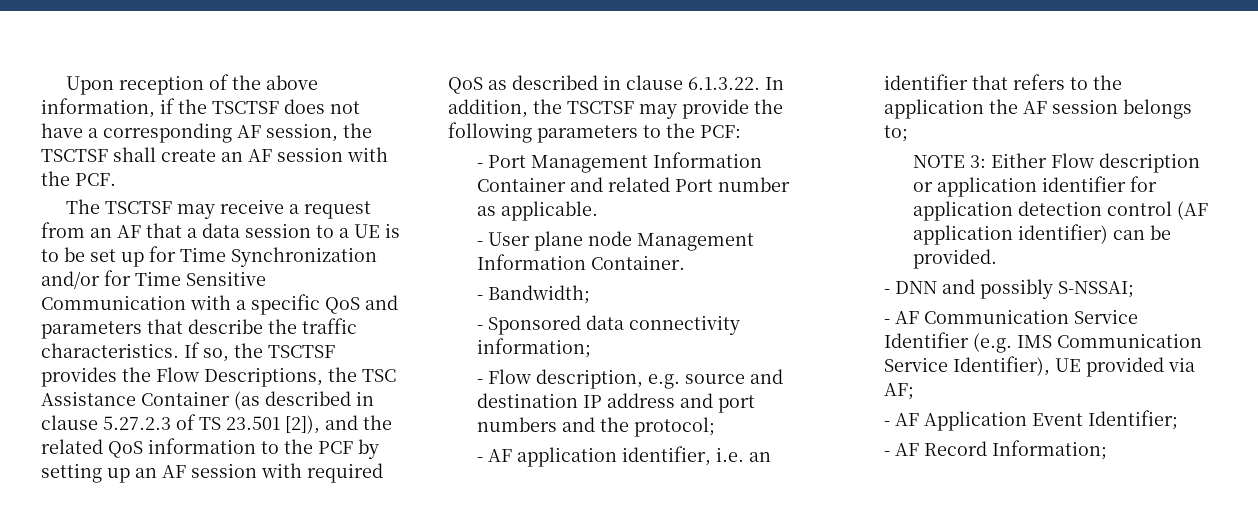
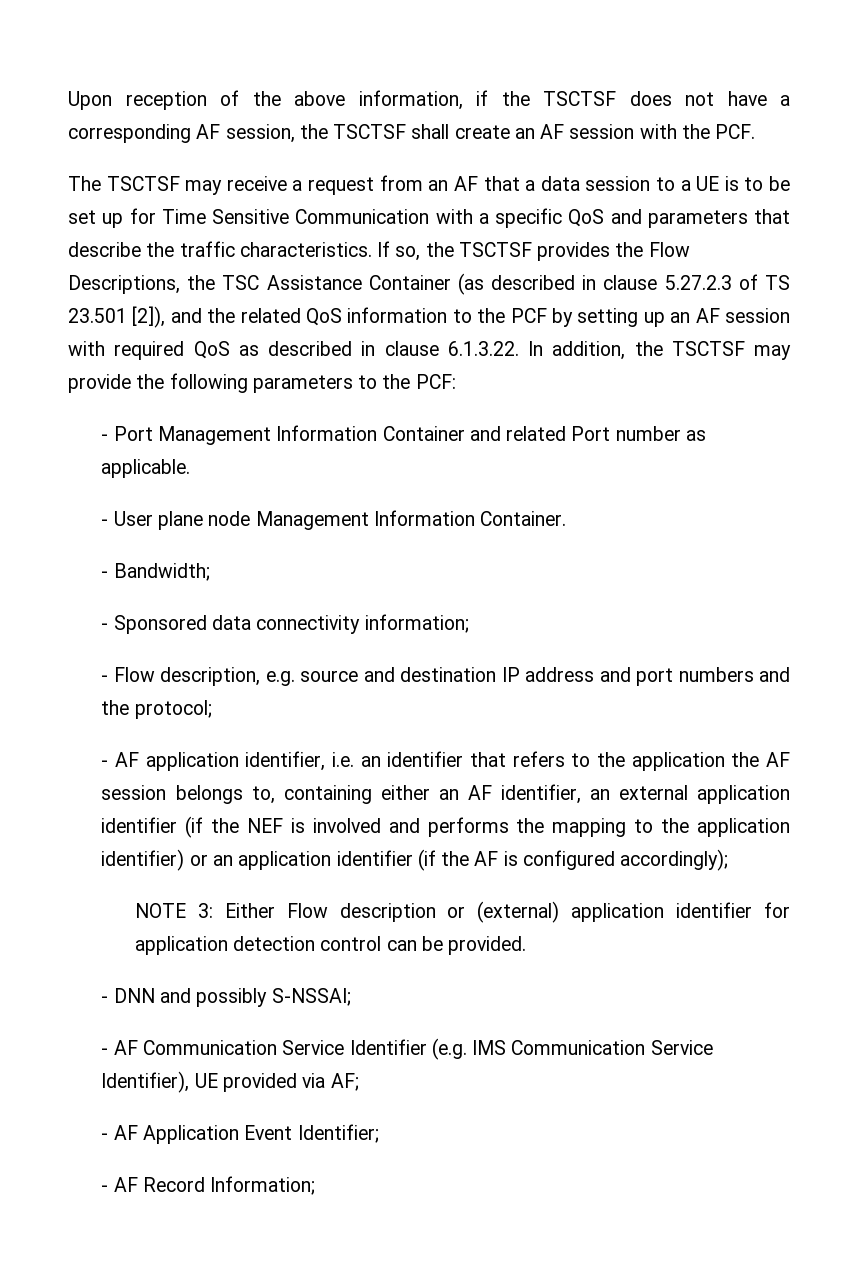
- The TSCTSF may receive a request from an AF that a data session to a UE is to be set up for Time Synchronization and/or for Time Sensitive Communication with a specific QoS and parameters that describe the traffic characteristics.
+ The TSCTSF may receive a request from an AF that a data session to a UE is to be set up for Time Sensitive Communication with a specific QoS and parameters that describe the traffic characteristics.
- - AF application identifier, i.e. an identifier that refers to the application the AF session belongs to;
+ - AF application identifier, i.e. an identifier that refers to the application the AF session belongs to, containing either an AF identifier, an external application identifier (if the NEF is involved and performs the mapping to the application identifier) or an application identifier (if the AF is configured accordingly);
- NOTE 3: Either Flow description or application identifier for application detection control (AF application identifier) can be provided.
+ NOTE 3: Either Flow description or (external) application identifier for application detection control can be provided.

